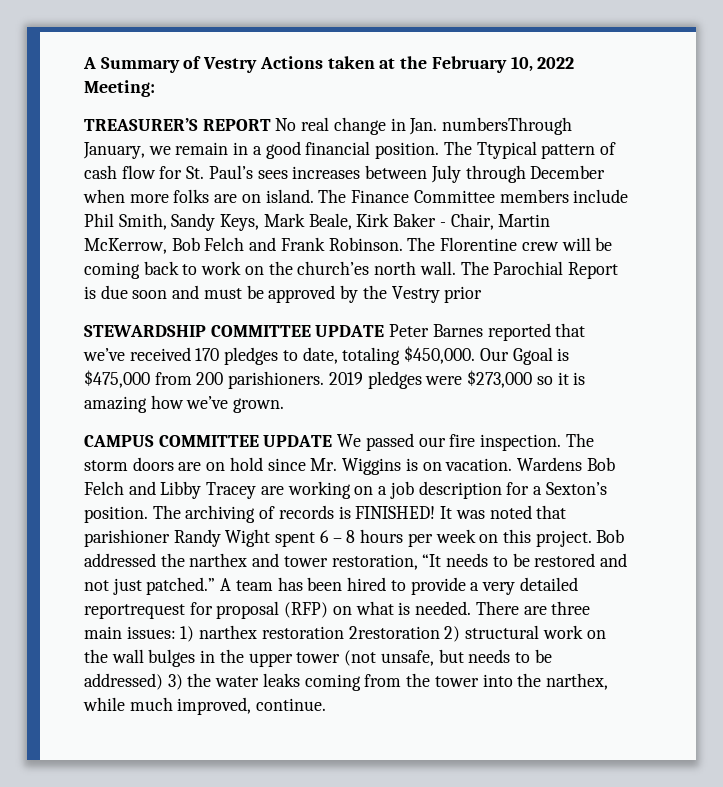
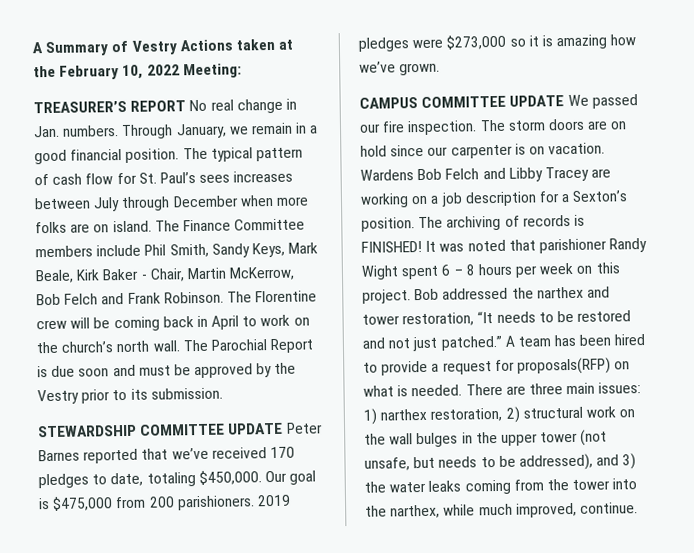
- TREASURER’S REPORT No real change in Jan. numbersThrough January, we remain in a good financial position.
+ TREASURER’S REPORT No real change in Jan. numbers. Through January, we remain in a good financial position.
- The Ttypical pattern of cash flow for St. Paul’s sees increases between July through December when more folks are on island.
+ The typical pattern of cash flow for St. Paul’s sees increases between July through December when more folks are on island.
- The Florentine crew will be coming back to work on the church’es north wall.
+ The Florentine crew will be coming back in April to work on the church’s north wall.
- The Parochial Report is due soon and must be approved by the Vestry prior
+ The Parochial Report is due soon and must be approved by the Vestry prior to its submission.
- Our Ggoal is $475,000 from 200 parishioners.
+ Our goal is $475,000 from 200 parishioners.
- The storm doors are on hold since Mr. Wiggins is on vacation.
+ The storm doors are on hold since our carpenter is on vacation.
- A team has been hired to provide a very detailed reportrequest for proposal (RFP) on what is needed.
+ A team has been hired to provide a request for proposals(RFP) on what is needed.
- There are three main issues: 1) narthex restoration 2restoration 2) structural work on the wall bulges in the upper tower (not unsafe, but needs to be addressed) 3) the water leaks coming from the tower into the narthex, while much improved, continue.
+ There are three main issues: 1) narthex restoration, 2) structural work on the wall bulges in the upper tower (not unsafe, but needs to be addressed), and 3) the water leaks coming from the tower into the narthex, while much improved, continue.

